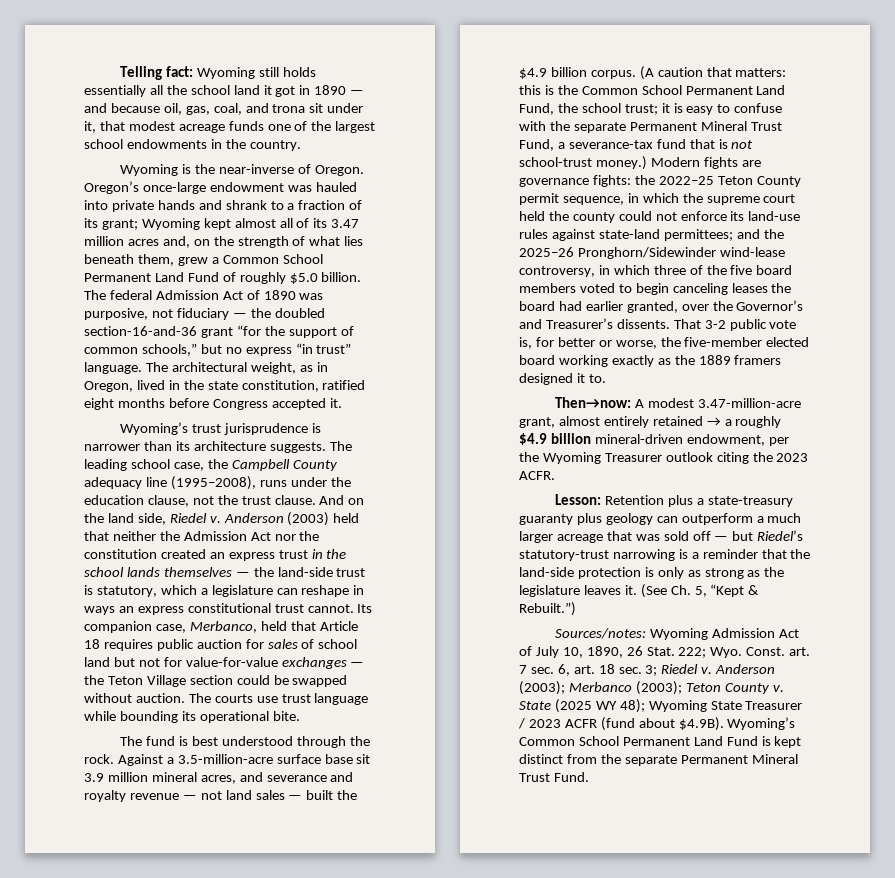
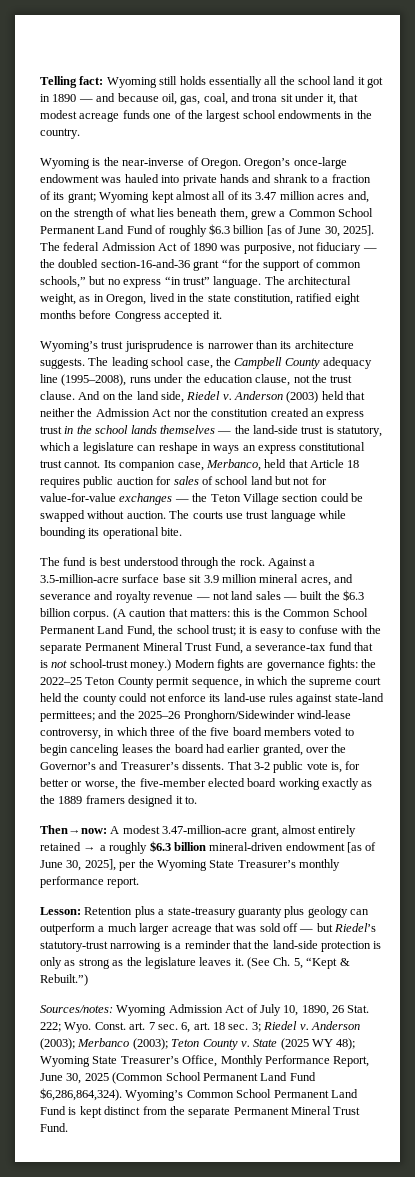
- Oregon’s once-large endowment was hauled into private hands and shrank to a fraction of its grant; Wyoming kept almost all of its 3.47 million acres and, on the strength of what lies beneath them, grew a Common School Permanent Land Fund of roughly $5.0 billion.
+ Oregon’s once-large endowment was hauled into private hands and shrank to a fraction of its grant; Wyoming kept almost all of its 3.47 million acres and, on the strength of what lies beneath them, grew a Common School Permanent Land Fund of roughly $6.3 billion [as of June 30, 2025].
- Against a 3.5-million-acre surface base sit 3.9 million mineral acres, and severance and royalty revenue — not land sales — built the $4.9 billion corpus.
+ Against a 3.5-million-acre surface base sit 3.9 million mineral acres, and severance and royalty revenue — not land sales — built the $6.3 billion corpus.
- Then→now: A modest 3.47-million-acre grant, almost entirely retained → a roughly $4.9 billion mineral-driven endowment, per the Wyoming Treasurer outlook citing the 2023 ACFR.
+ Then→now: A modest 3.47-million-acre grant, almost entirely retained → a roughly $6.3 billion mineral-driven endowment [as of June 30, 2025], per the Wyoming State Treasurer’s monthly performance report.
- State (2025 WY 48); Wyoming State Treasurer / 2023 ACFR (fund about $4.9B). Wyoming’s Common School Permanent Land Fund is kept distinct from the separate Permanent Mineral Trust Fund.
+ State (2025 WY 48); Wyoming State Treasurer’s Office, Monthly Performance Report, June 30, 2025 (Common School Permanent Land Fund $6,286,864,324). Wyoming’s Common School Permanent Land Fund is kept distinct from the separate Permanent Mineral Trust Fund.

